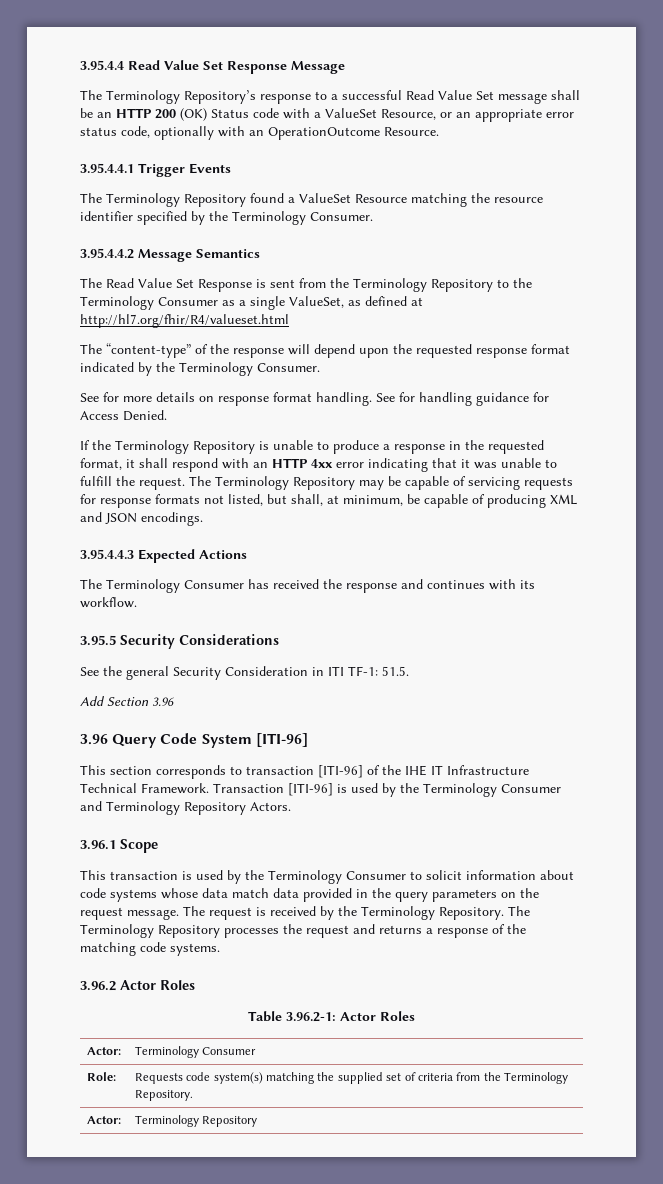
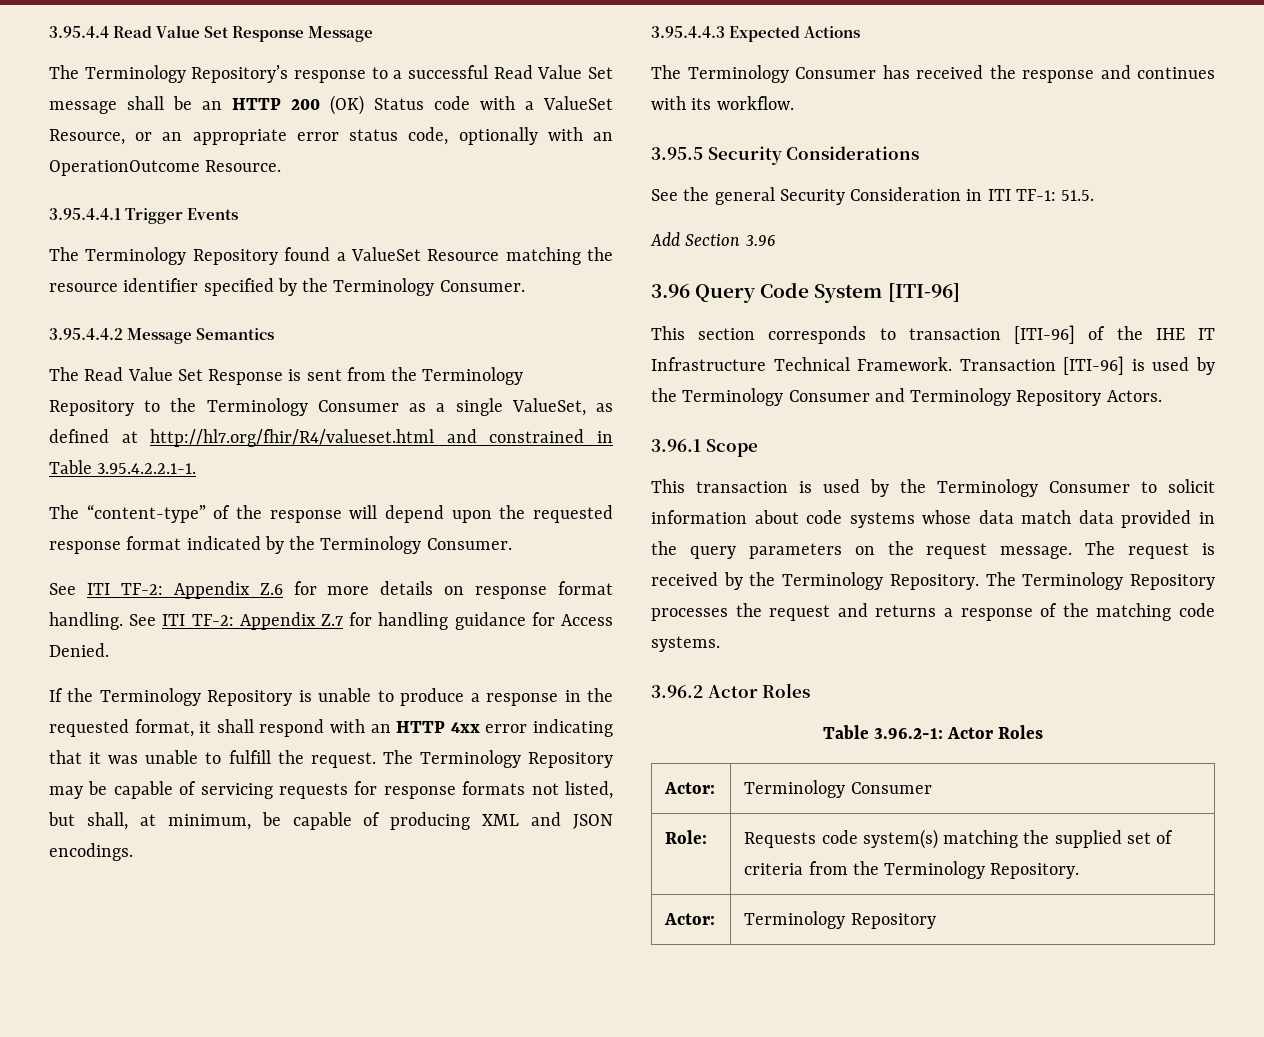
- The Read Value Set Response is sent from the Terminology Repository to the Terminology Consumer as a single ValueSet, as defined at http://hl7.org/fhir/R4/valueset.html
+ The Read Value Set Response is sent from the Terminology Repository to the Terminology Consumer as a single ValueSet, as defined at http://hl7.org/fhir/R4/valueset.html and constrained in Table 3.95.4.2.2.1-1.
- See for more details on response format handling.
+ See ITI TF-2: Appendix Z.6 for more details on response format handling.
- See for handling guidance for Access Denied.
+ See ITI TF-2: Appendix Z.7 for handling guidance for Access Denied.

